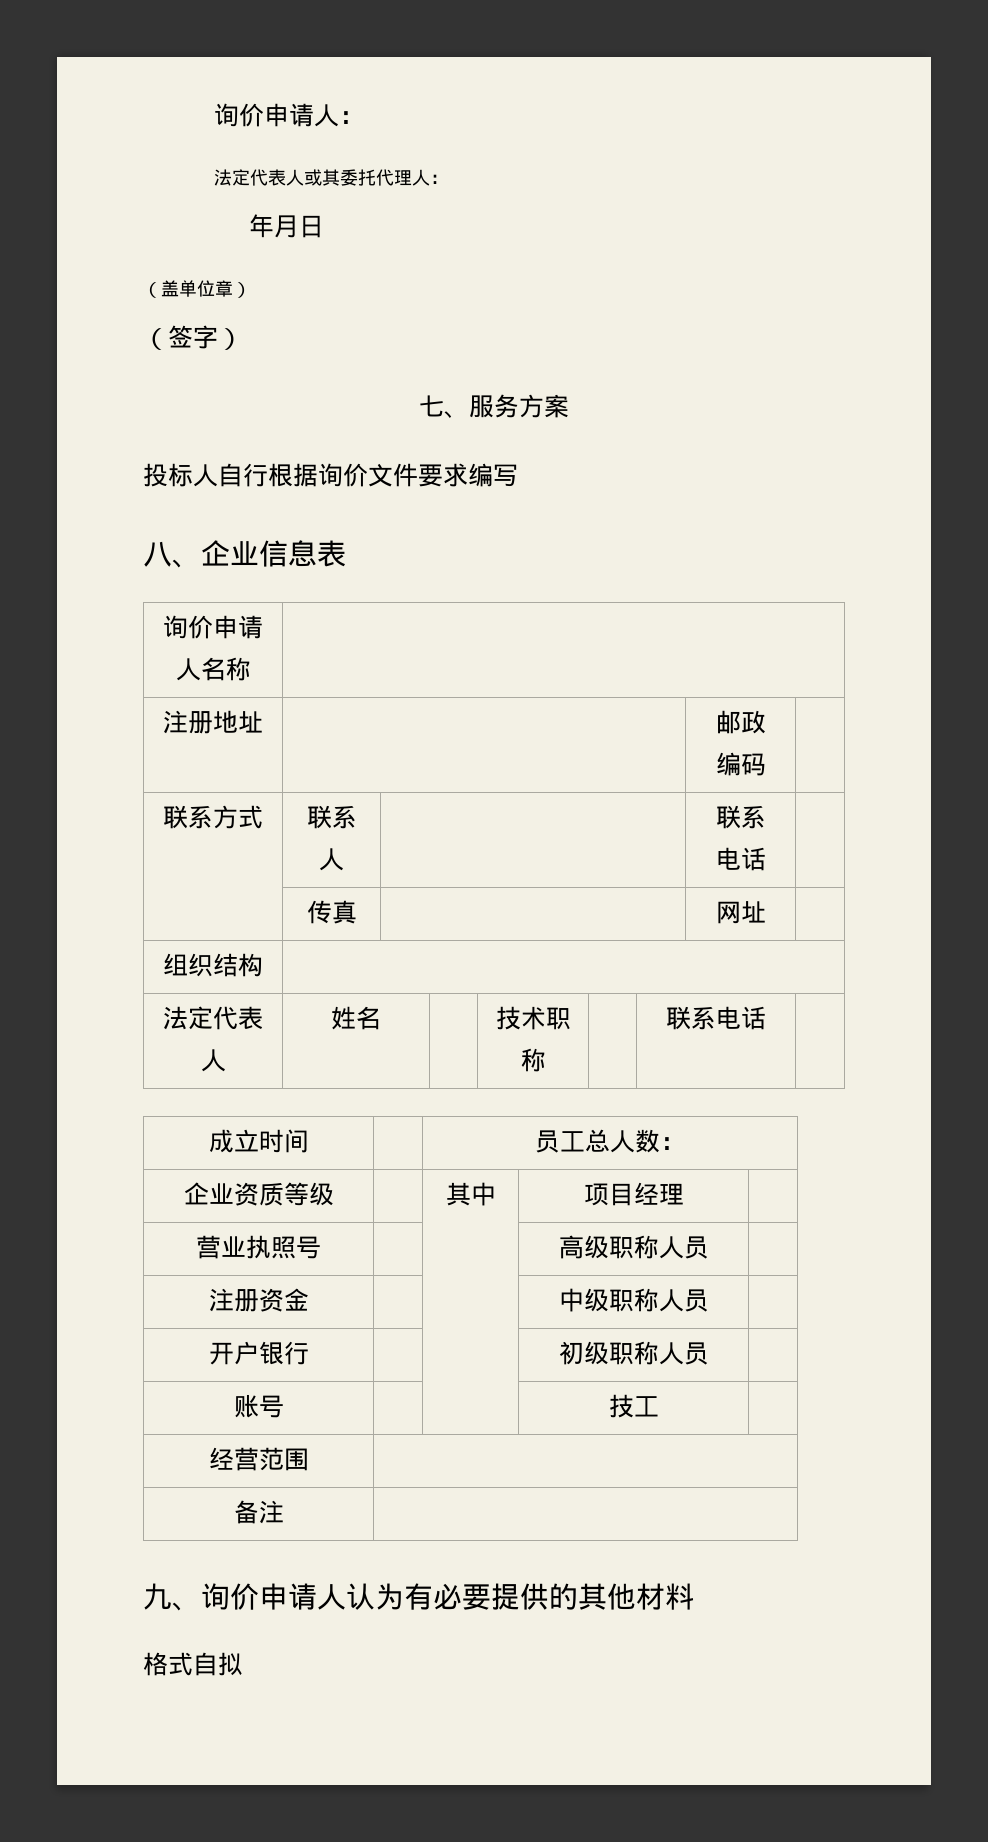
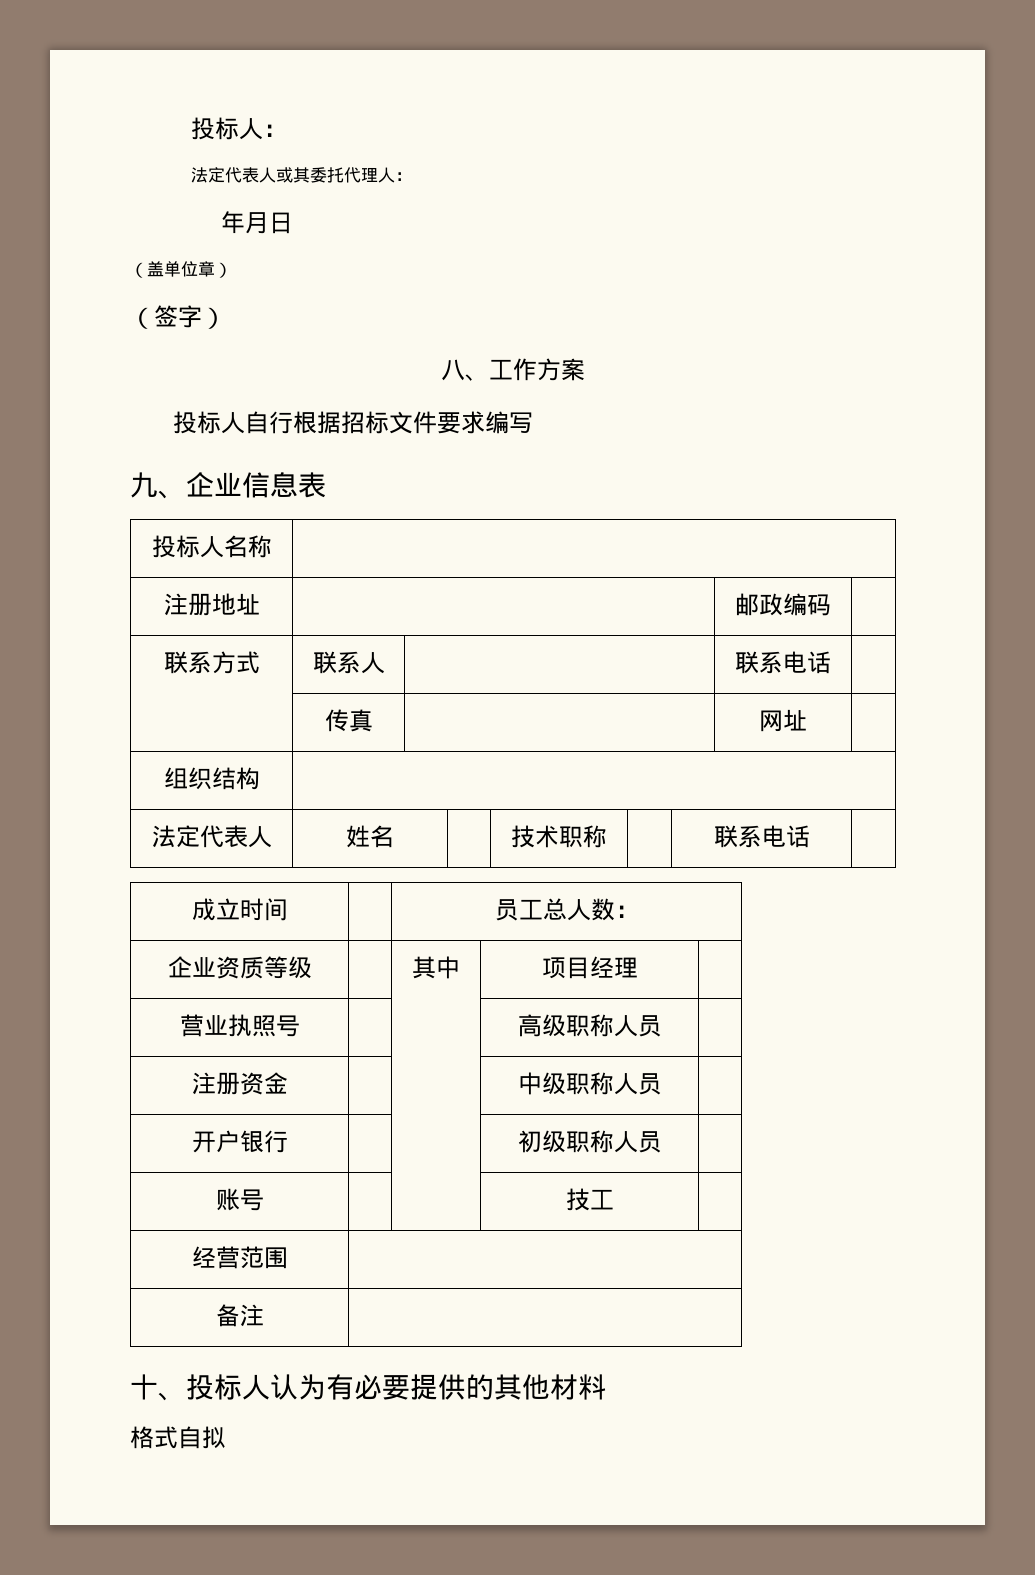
- 询价申请人：
+ 投标人：
- 七、服务方案
+ 八、工作方案
- 投标人自行根据询价文件要求编写
+ 投标人自行根据招标文件要求编写
- 八、企业信息表
+ 九、企业信息表
- 询价申请人名称 |
+ 投标人名称 |
- 九、询价申请人认为有必要提供的其他材料
+ 十、投标人认为有必要提供的其他材料

